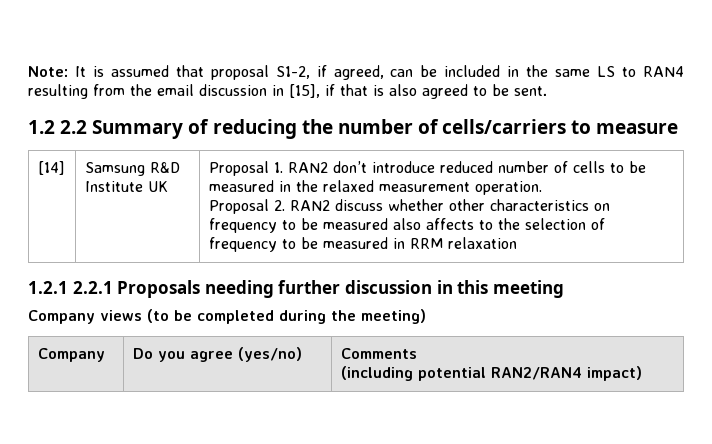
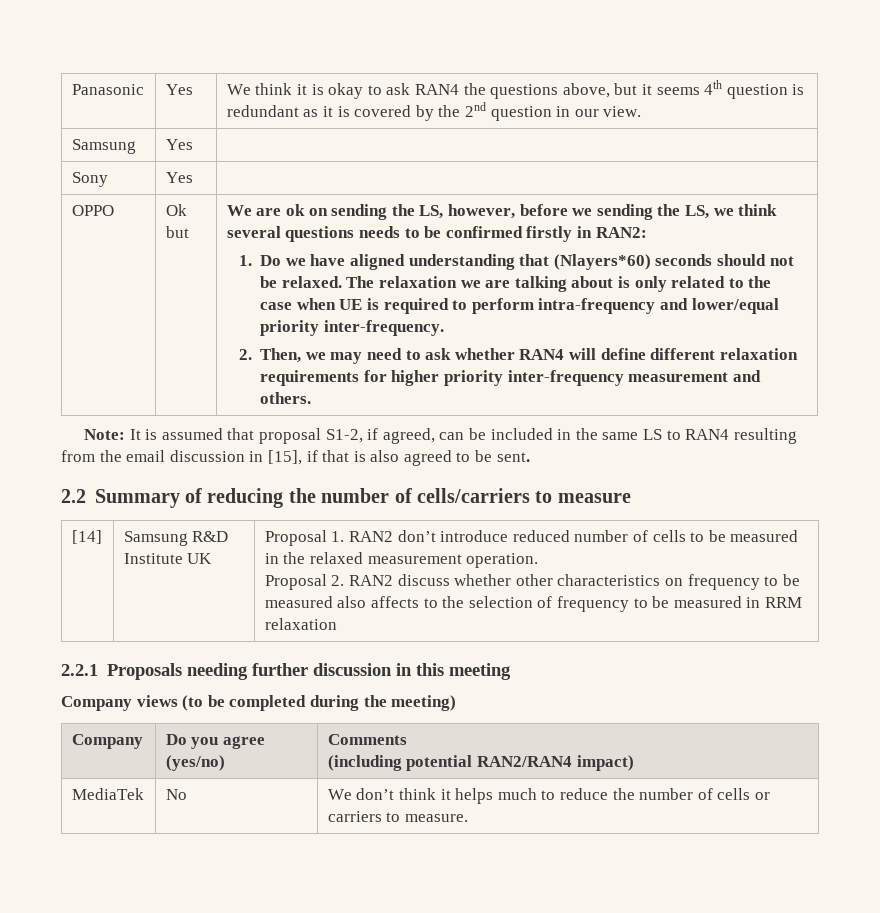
+ Panasonic | Yes | We think it is okay to ask RAN4 the questions above, but it seems 4th question is redundant as it is covered by the 2nd question in our view.
+ Samsung | Yes |
+ Sony | Yes |
+ OPPO | Ok but | We are ok on sending the LS, however, before we sending the LS, we think several questions needs to be confirmed firstly in RAN2:
+ 1. Do we have aligned understanding that (Nlayers*60) seconds should not be relaxed. The relaxation we are talking about is only related to the case when UE is required to perform intra-frequency and lower/equal priority inter-frequency.
+ 2. Then, we may need to ask whether RAN4 will define different relaxation requirements for higher priority inter-frequency measurement and others.
- 1.2 2.2 Summary of reducing the number of cells/carriers to measure
+ 2.2 Summary of reducing the number of cells/carriers to measure
- 1.2.1 2.2.1 Proposals needing further discussion in this meeting
+ 2.2.1 Proposals needing further discussion in this meeting
+ MediaTek | No | We don’t think it helps much to reduce the number of cells or carriers to measure.

